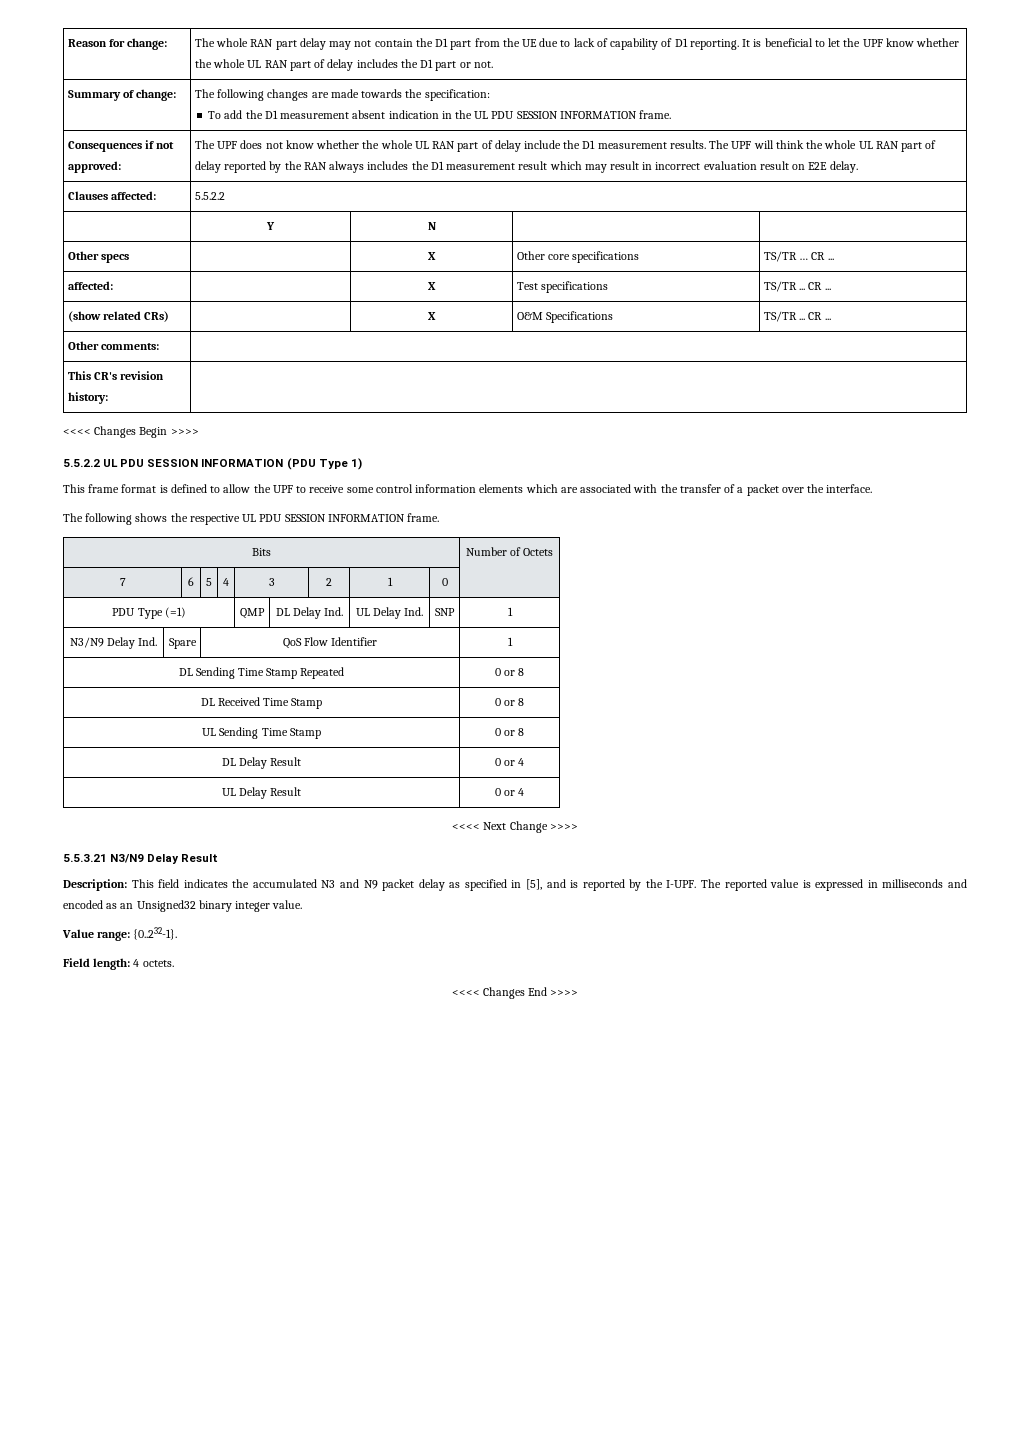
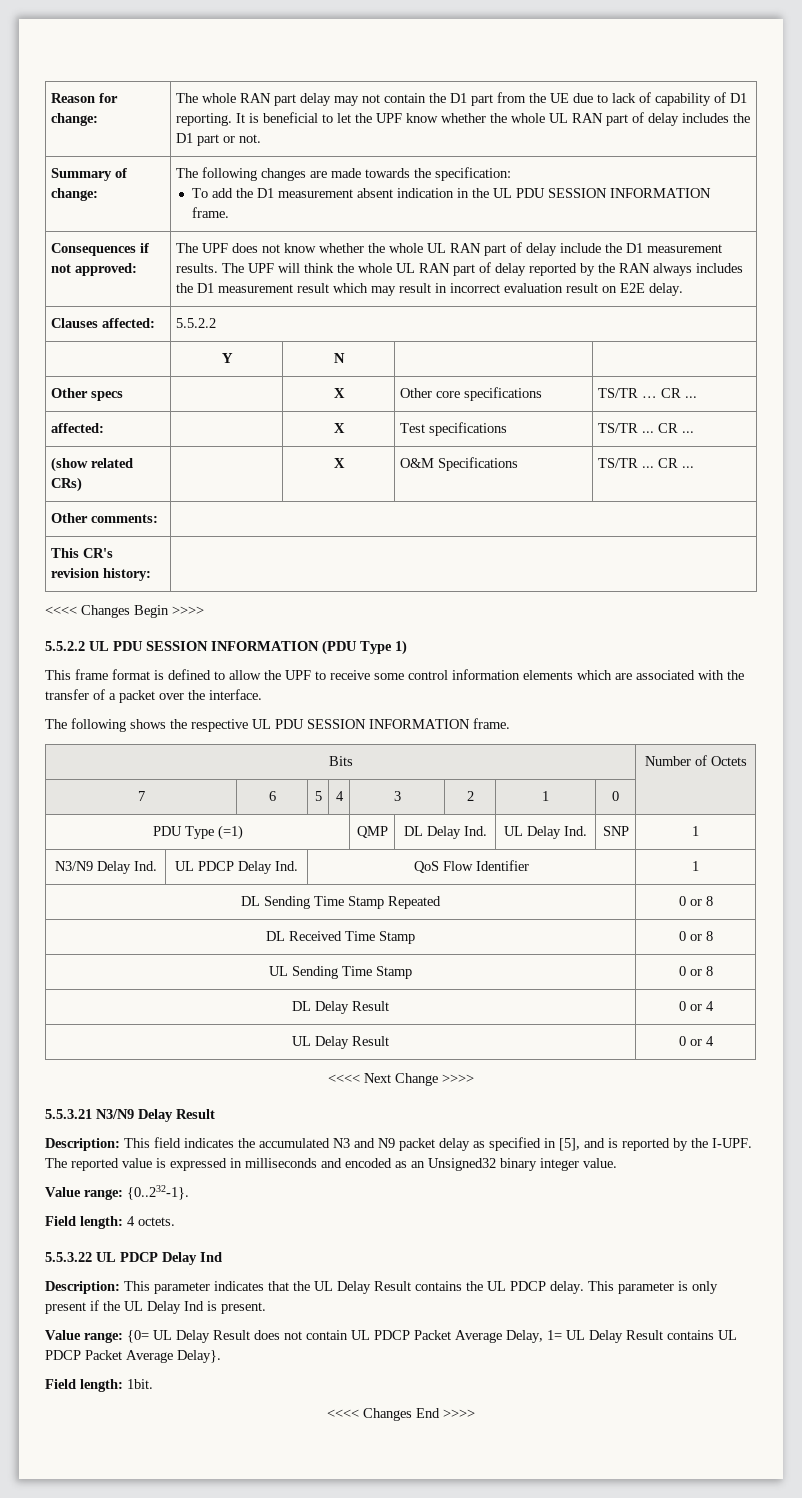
- N3/N9 Delay Ind. | Spare | QoS Flow Identifier | 1
+ N3/N9 Delay Ind. | UL PDCP Delay Ind. | QoS Flow Identifier | 1
+ 5.5.3.22 UL PDCP Delay Ind
+ Description: This parameter indicates that the UL Delay Result contains the UL PDCP delay. This parameter is only present if the UL Delay Ind is present.
+ Value range: {0= UL Delay Result does not contain UL PDCP Packet Average Delay, 1= UL Delay Result contains UL PDCP Packet Average Delay}.
+ Field length: 1bit.

